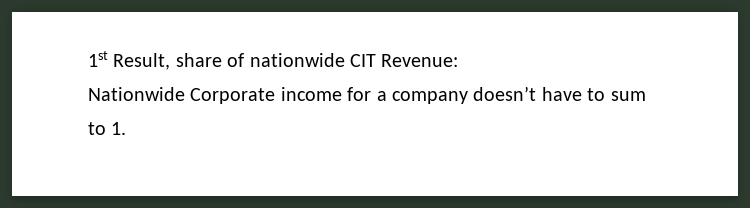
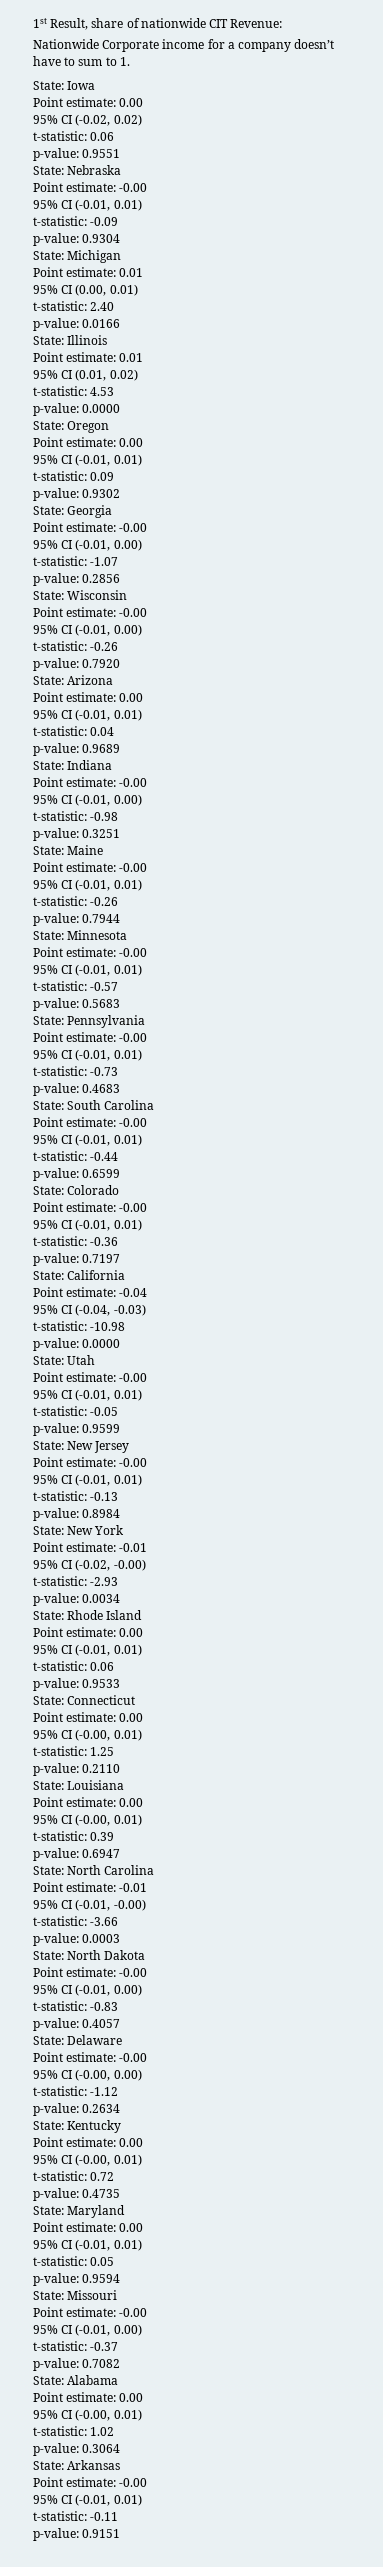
+ State: Iowa
+ Point estimate: 0.00
+ 95% CI (-0.02, 0.02)
+ t-statistic: 0.06
+ p-value: 0.9551
+ State: Nebraska
+ Point estimate: -0.00
+ 95% CI (-0.01, 0.01)
+ t-statistic: -0.09
+ p-value: 0.9304
+ State: Michigan
+ Point estimate: 0.01
+ 95% CI (0.00, 0.01)
+ t-statistic: 2.40
+ p-value: 0.0166
+ State: Illinois
+ Point estimate: 0.01
+ 95% CI (0.01, 0.02)
+ t-statistic: 4.53
+ p-value: 0.0000
+ State: Oregon
+ Point estimate: 0.00
+ 95% CI (-0.01, 0.01)
+ t-statistic: 0.09
+ p-value: 0.9302
+ State: Georgia
+ Point estimate: -0.00
+ 95% CI (-0.01, 0.00)
+ t-statistic: -1.07
+ p-value: 0.2856
+ State: Wisconsin
+ Point estimate: -0.00
+ 95% CI (-0.01, 0.00)
+ t-statistic: -0.26
+ p-value: 0.7920
+ State: Arizona
+ Point estimate: 0.00
+ 95% CI (-0.01, 0.01)
+ t-statistic: 0.04
+ p-value: 0.9689
+ State: Indiana
+ Point estimate: -0.00
+ 95% CI (-0.01, 0.00)
+ t-statistic: -0.98
+ p-value: 0.3251
+ State: Maine
+ Point estimate: -0.00
+ 95% CI (-0.01, 0.01)
+ t-statistic: -0.26
+ p-value: 0.7944
+ State: Minnesota
+ Point estimate: -0.00
+ 95% CI (-0.01, 0.01)
+ t-statistic: -0.57
+ p-value: 0.5683
+ State: Pennsylvania
+ Point estimate: -0.00
+ 95% CI (-0.01, 0.01)
+ t-statistic: -0.73
+ p-value: 0.4683
+ State: South Carolina
+ Point estimate: -0.00
+ 95% CI (-0.01, 0.01)
+ t-statistic: -0.44
+ p-value: 0.6599
+ State: Colorado
+ Point estimate: -0.00
+ 95% CI (-0.01, 0.01)
+ t-statistic: -0.36
+ p-value: 0.7197
+ State: California
+ Point estimate: -0.04
+ 95% CI (-0.04, -0.03)
+ t-statistic: -10.98
+ p-value: 0.0000
+ State: Utah
+ Point estimate: -0.00
+ 95% CI (-0.01, 0.01)
+ t-statistic: -0.05
+ p-value: 0.9599
+ State: New Jersey
+ Point estimate: -0.00
+ 95% CI (-0.01, 0.01)
+ t-statistic: -0.13
+ p-value: 0.8984
+ State: New York
+ Point estimate: -0.01
+ 95% CI (-0.02, -0.00)
+ t-statistic: -2.93
+ p-value: 0.0034
+ State: Rhode Island
+ Point estimate: 0.00
+ 95% CI (-0.01, 0.01)
+ t-statistic: 0.06
+ p-value: 0.9533
+ State: Connecticut
+ Point estimate: 0.00
+ 95% CI (-0.00, 0.01)
+ t-statistic: 1.25
+ p-value: 0.2110
+ State: Louisiana
+ Point estimate: 0.00
+ 95% CI (-0.00, 0.01)
+ t-statistic: 0.39
+ p-value: 0.6947
+ State: North Carolina
+ Point estimate: -0.01
+ 95% CI (-0.01, -0.00)
+ t-statistic: -3.66
+ p-value: 0.0003
+ State: North Dakota
+ Point estimate: -0.00
+ 95% CI (-0.01, 0.00)
+ t-statistic: -0.83
+ p-value: 0.4057
+ State: Delaware
+ Point estimate: -0.00
+ 95% CI (-0.00, 0.00)
+ t-statistic: -1.12
+ p-value: 0.2634
+ State: Kentucky
+ Point estimate: 0.00
+ 95% CI (-0.00, 0.01)
+ t-statistic: 0.72
+ p-value: 0.4735
+ State: Maryland
+ Point estimate: 0.00
+ 95% CI (-0.01, 0.01)
+ t-statistic: 0.05
+ p-value: 0.9594
+ State: Missouri
+ Point estimate: -0.00
+ 95% CI (-0.01, 0.00)
+ t-statistic: -0.37
+ p-value: 0.7082
+ State: Alabama
+ Point estimate: 0.00
+ 95% CI (-0.00, 0.01)
+ t-statistic: 1.02
+ p-value: 0.3064
+ State: Arkansas
+ Point estimate: -0.00
+ 95% CI (-0.01, 0.01)
+ t-statistic: -0.11
+ p-value: 0.9151

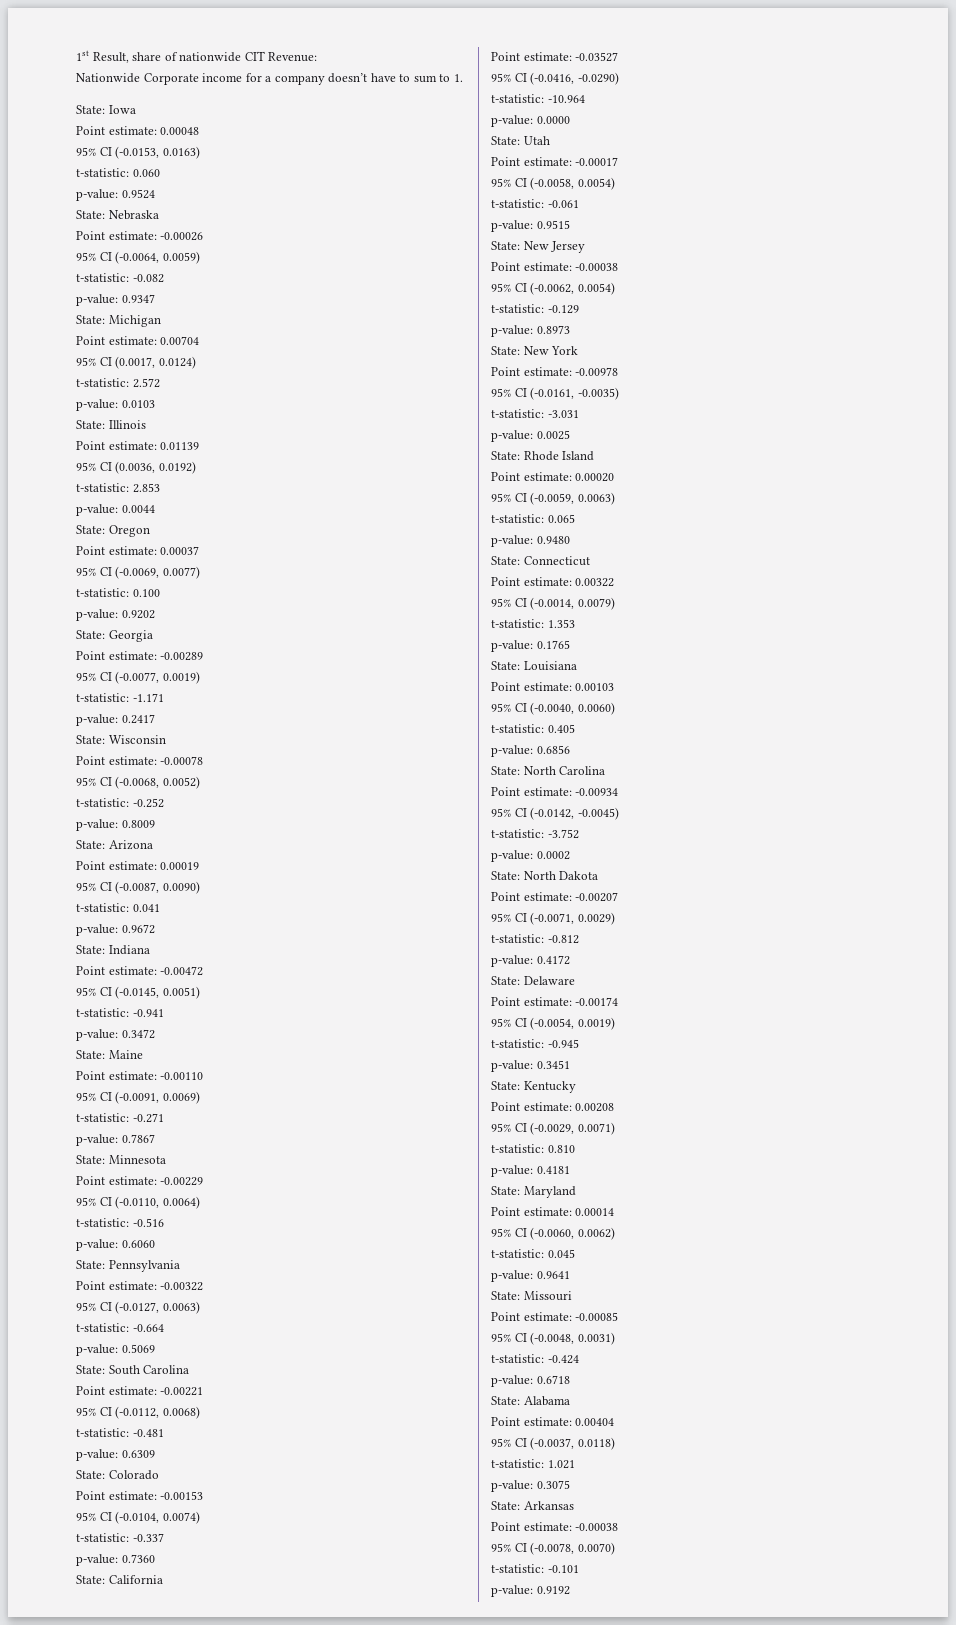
  State: Iowa
- Point estimate: 0.00
- 95% CI (-0.02, 0.02)
- t-statistic: 0.06
- p-value: 0.9551
+ Point estimate: 0.00048
+ 95% CI (-0.0153, 0.0163)
+ t-statistic: 0.060
+ p-value: 0.9524
  State: Nebraska
- Point estimate: -0.00
- 95% CI (-0.01, 0.01)
- t-statistic: -0.09
- p-value: 0.9304
+ Point estimate: -0.00026
+ 95% CI (-0.0064, 0.0059)
+ t-statistic: -0.082
+ p-value: 0.9347
  State: Michigan
- Point estimate: 0.01
- 95% CI (0.00, 0.01)
- t-statistic: 2.40
- p-value: 0.0166
+ Point estimate: 0.00704
+ 95% CI (0.0017, 0.0124)
+ t-statistic: 2.572
+ p-value: 0.0103
  State: Illinois
- Point estimate: 0.01
- 95% CI (0.01, 0.02)
- t-statistic: 4.53
- p-value: 0.0000
+ Point estimate: 0.01139
+ 95% CI (0.0036, 0.0192)
+ t-statistic: 2.853
+ p-value: 0.0044
  State: Oregon
- Point estimate: 0.00
- 95% CI (-0.01, 0.01)
- t-statistic: 0.09
- p-value: 0.9302
+ Point estimate: 0.00037
+ 95% CI (-0.0069, 0.0077)
+ t-statistic: 0.100
+ p-value: 0.9202
  State: Georgia
- Point estimate: -0.00
- 95% CI (-0.01, 0.00)
- t-statistic: -1.07
- p-value: 0.2856
+ Point estimate: -0.00289
+ 95% CI (-0.0077, 0.0019)
+ t-statistic: -1.171
+ p-value: 0.2417
  State: Wisconsin
- Point estimate: -0.00
- 95% CI (-0.01, 0.00)
- t-statistic: -0.26
- p-value: 0.7920
+ Point estimate: -0.00078
+ 95% CI (-0.0068, 0.0052)
+ t-statistic: -0.252
+ p-value: 0.8009
  State: Arizona
- Point estimate: 0.00
- 95% CI (-0.01, 0.01)
- t-statistic: 0.04
- p-value: 0.9689
+ Point estimate: 0.00019
+ 95% CI (-0.0087, 0.0090)
+ t-statistic: 0.041
+ p-value: 0.9672
  State: Indiana
- Point estimate: -0.00
- 95% CI (-0.01, 0.00)
- t-statistic: -0.98
- p-value: 0.3251
+ Point estimate: -0.00472
+ 95% CI (-0.0145, 0.0051)
+ t-statistic: -0.941
+ p-value: 0.3472
  State: Maine
- Point estimate: -0.00
- 95% CI (-0.01, 0.01)
- t-statistic: -0.26
- p-value: 0.7944
+ Point estimate: -0.00110
+ 95% CI (-0.0091, 0.0069)
+ t-statistic: -0.271
+ p-value: 0.7867
  State: Minnesota
- Point estimate: -0.00
- 95% CI (-0.01, 0.01)
- t-statistic: -0.57
- p-value: 0.5683
+ Point estimate: -0.00229
+ 95% CI (-0.0110, 0.0064)
+ t-statistic: -0.516
+ p-value: 0.6060
  State: Pennsylvania
- Point estimate: -0.00
- 95% CI (-0.01, 0.01)
- t-statistic: -0.73
- p-value: 0.4683
+ Point estimate: -0.00322
+ 95% CI (-0.0127, 0.0063)
+ t-statistic: -0.664
+ p-value: 0.5069
  State: South Carolina
- Point estimate: -0.00
- 95% CI (-0.01, 0.01)
- t-statistic: -0.44
- p-value: 0.6599
+ Point estimate: -0.00221
+ 95% CI (-0.0112, 0.0068)
+ t-statistic: -0.481
+ p-value: 0.6309
  State: Colorado
- Point estimate: -0.00
- 95% CI (-0.01, 0.01)
- t-statistic: -0.36
- p-value: 0.7197
+ Point estimate: -0.00153
+ 95% CI (-0.0104, 0.0074)
+ t-statistic: -0.337
+ p-value: 0.7360
- Point estimate: -0.04
- 95% CI (-0.04, -0.03)
- t-statistic: -10.98
+ Point estimate: -0.03527
+ 95% CI (-0.0416, -0.0290)
+ t-statistic: -10.964
  State: Utah
- Point estimate: -0.00
- 95% CI (-0.01, 0.01)
- t-statistic: -0.05
- p-value: 0.9599
+ Point estimate: -0.00017
+ 95% CI (-0.0058, 0.0054)
+ t-statistic: -0.061
+ p-value: 0.9515
  State: New Jersey
- Point estimate: -0.00
- 95% CI (-0.01, 0.01)
- t-statistic: -0.13
- p-value: 0.8984
+ Point estimate: -0.00038
+ 95% CI (-0.0062, 0.0054)
+ t-statistic: -0.129
+ p-value: 0.8973
  State: New York
- Point estimate: -0.01
- 95% CI (-0.02, -0.00)
- t-statistic: -2.93
- p-value: 0.0034
+ Point estimate: -0.00978
+ 95% CI (-0.0161, -0.0035)
+ t-statistic: -3.031
+ p-value: 0.0025
  State: Rhode Island
- Point estimate: 0.00
- 95% CI (-0.01, 0.01)
- t-statistic: 0.06
- p-value: 0.9533
+ Point estimate: 0.00020
+ 95% CI (-0.0059, 0.0063)
+ t-statistic: 0.065
+ p-value: 0.9480
  State: Connecticut
- Point estimate: 0.00
- 95% CI (-0.00, 0.01)
- t-statistic: 1.25
- p-value: 0.2110
+ Point estimate: 0.00322
+ 95% CI (-0.0014, 0.0079)
+ t-statistic: 1.353
+ p-value: 0.1765
  State: Louisiana
- Point estimate: 0.00
- 95% CI (-0.00, 0.01)
- t-statistic: 0.39
- p-value: 0.6947
+ Point estimate: 0.00103
+ 95% CI (-0.0040, 0.0060)
+ t-statistic: 0.405
+ p-value: 0.6856
  State: North Carolina
- Point estimate: -0.01
- 95% CI (-0.01, -0.00)
- t-statistic: -3.66
- p-value: 0.0003
+ Point estimate: -0.00934
+ 95% CI (-0.0142, -0.0045)
+ t-statistic: -3.752
+ p-value: 0.0002
  State: North Dakota
- Point estimate: -0.00
- 95% CI (-0.01, 0.00)
- t-statistic: -0.83
- p-value: 0.4057
+ Point estimate: -0.00207
+ 95% CI (-0.0071, 0.0029)
+ t-statistic: -0.812
+ p-value: 0.4172
  State: Delaware
- Point estimate: -0.00
- 95% CI (-0.00, 0.00)
- t-statistic: -1.12
- p-value: 0.2634
+ Point estimate: -0.00174
+ 95% CI (-0.0054, 0.0019)
+ t-statistic: -0.945
+ p-value: 0.3451
  State: Kentucky
- Point estimate: 0.00
- 95% CI (-0.00, 0.01)
- t-statistic: 0.72
- p-value: 0.4735
+ Point estimate: 0.00208
+ 95% CI (-0.0029, 0.0071)
+ t-statistic: 0.810
+ p-value: 0.4181
  State: Maryland
- Point estimate: 0.00
- 95% CI (-0.01, 0.01)
- t-statistic: 0.05
- p-value: 0.9594
+ Point estimate: 0.00014
+ 95% CI (-0.0060, 0.0062)
+ t-statistic: 0.045
+ p-value: 0.9641
  State: Missouri
- Point estimate: -0.00
- 95% CI (-0.01, 0.00)
- t-statistic: -0.37
- p-value: 0.7082
+ Point estimate: -0.00085
+ 95% CI (-0.0048, 0.0031)
+ t-statistic: -0.424
+ p-value: 0.6718
  State: Alabama
- Point estimate: 0.00
- 95% CI (-0.00, 0.01)
- t-statistic: 1.02
- p-value: 0.3064
+ Point estimate: 0.00404
+ 95% CI (-0.0037, 0.0118)
+ t-statistic: 1.021
+ p-value: 0.3075
  State: Arkansas
- Point estimate: -0.00
- 95% CI (-0.01, 0.01)
- t-statistic: -0.11
- p-value: 0.9151
+ Point estimate: -0.00038
+ 95% CI (-0.0078, 0.0070)
+ t-statistic: -0.101
+ p-value: 0.9192

